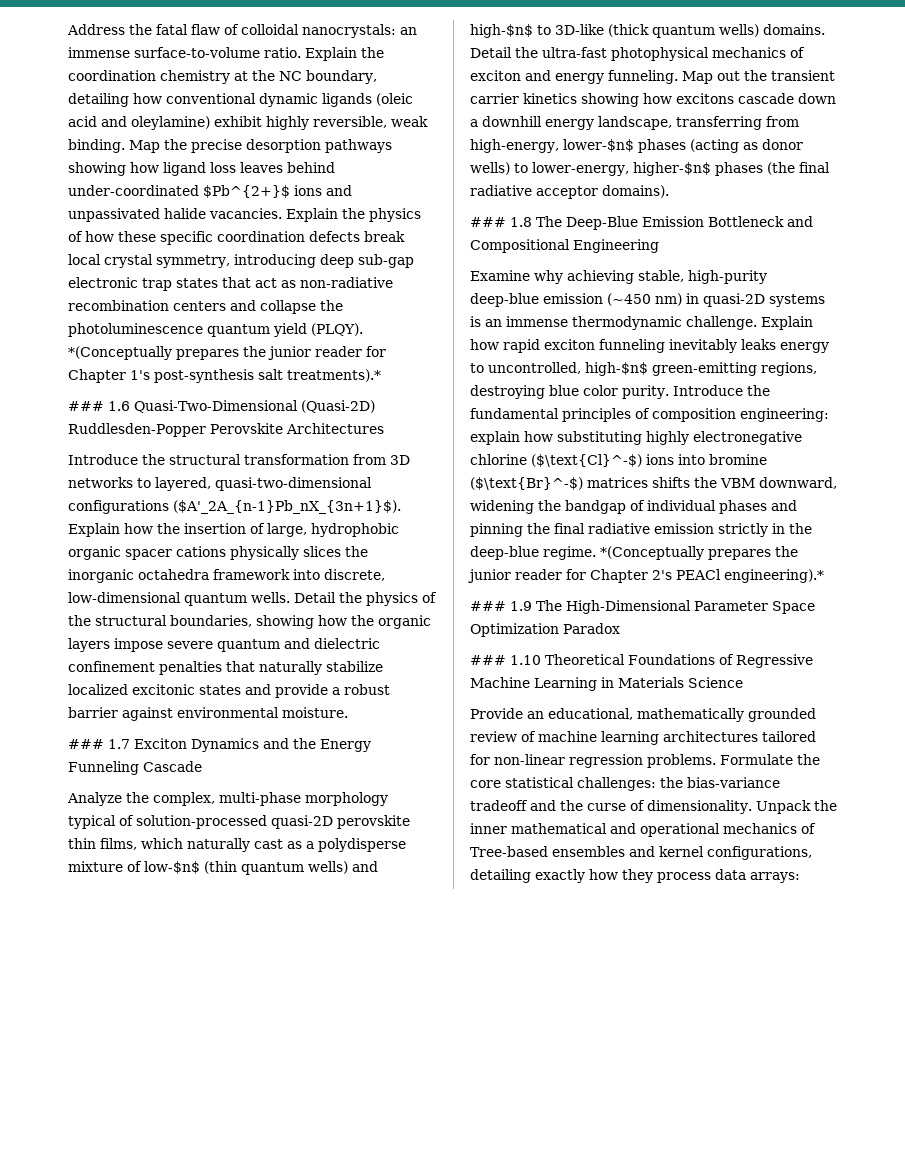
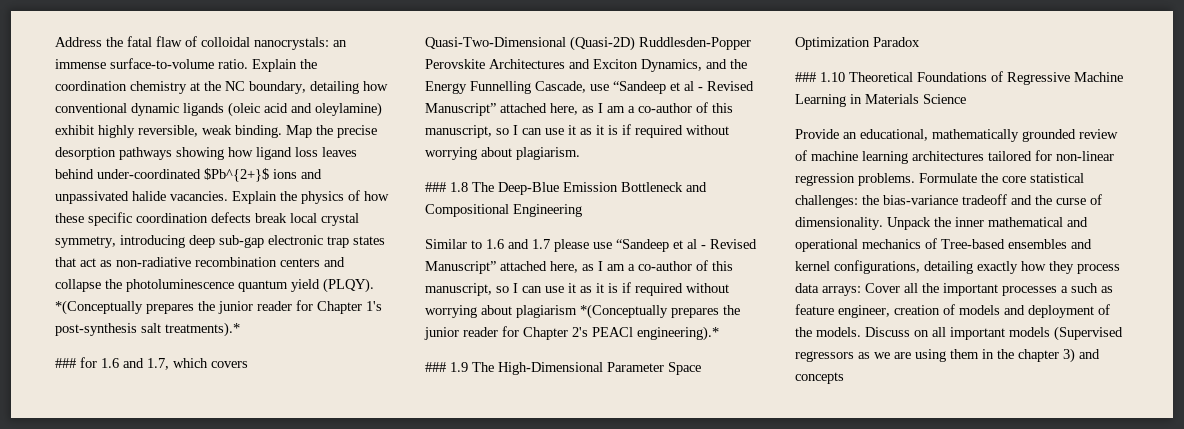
- ### 1.6 Quasi-Two-Dimensional (Quasi-2D) Ruddlesden-Popper Perovskite Architectures
- Introduce the structural transformation from 3D networks to layered, quasi-two-dimensional configurations ($A'_2A_{n-1}Pb_nX_{3n+1}$). Explain how the insertion of large, hydrophobic organic spacer cations physically slices the inorganic octahedra framework into discrete, low-dimensional quantum wells. Detail the physics of the structural boundaries, showing how the organic layers impose severe quantum and dielectric confinement penalties that naturally stabilize localized excitonic states and provide a robust barrier against environmental moisture.
- ### 1.7 Exciton Dynamics and the Energy Funneling Cascade
- Analyze the complex, multi-phase morphology typical of solution-processed quasi-2D perovskite thin films, which naturally cast as a polydisperse mixture of low-$n$ (thin quantum wells) and high-$n$ to 3D-like (thick quantum wells) domains. Detail the ultra-fast photophysical mechanics of exciton and energy funneling. Map out the transient carrier kinetics showing how excitons cascade down a downhill energy landscape, transferring from high-energy, lower-$n$ phases (acting as donor wells) to lower-energy, higher-$n$ phases (the final radiative acceptor domains).
+ ### for 1.6 and 1.7, which covers Quasi-Two-Dimensional (Quasi-2D) Ruddlesden-Popper Perovskite Architectures and Exciton Dynamics, and the Energy Funnelling Cascade, use “Sandeep et al - Revised Manuscript” attached here, as I am a co-author of this manuscript, so I can use it as it is if required without worrying about plagiarism.
- Examine why achieving stable, high-purity deep-blue emission (~450 nm) in quasi-2D systems is an immense thermodynamic challenge. Explain how rapid exciton funneling inevitably leaks energy to uncontrolled, high-$n$ green-emitting regions, destroying blue color purity. Introduce the fundamental principles of composition engineering: explain how substituting highly electronegative chlorine ($\text{Cl}^-$) ions into bromine ($\text{Br}^-$) matrices shifts the VBM downward, widening the bandgap of individual phases and pinning the final radiative emission strictly in the deep-blue regime. *(Conceptually prepares the junior reader for Chapter 2's PEACl engineering).*
+ Similar to 1.6 and 1.7 please use “Sandeep et al - Revised Manuscript” attached here, as I am a co-author of this manuscript, so I can use it as it is if required without worrying about plagiarism *(Conceptually prepares the junior reader for Chapter 2's PEACl engineering).*
- Unpack the inner mathematical and operational mechanics of Tree-based ensembles and kernel configurations, detailing exactly how they process data arrays:
+ Unpack the inner mathematical and operational mechanics of Tree-based ensembles and kernel configurations, detailing exactly how they process data arrays: Cover all the important processes a such as feature engineer, creation of models and deployment of the models. Discuss on all important models (Supervised regressors as we are using them in the chapter 3) and concepts

